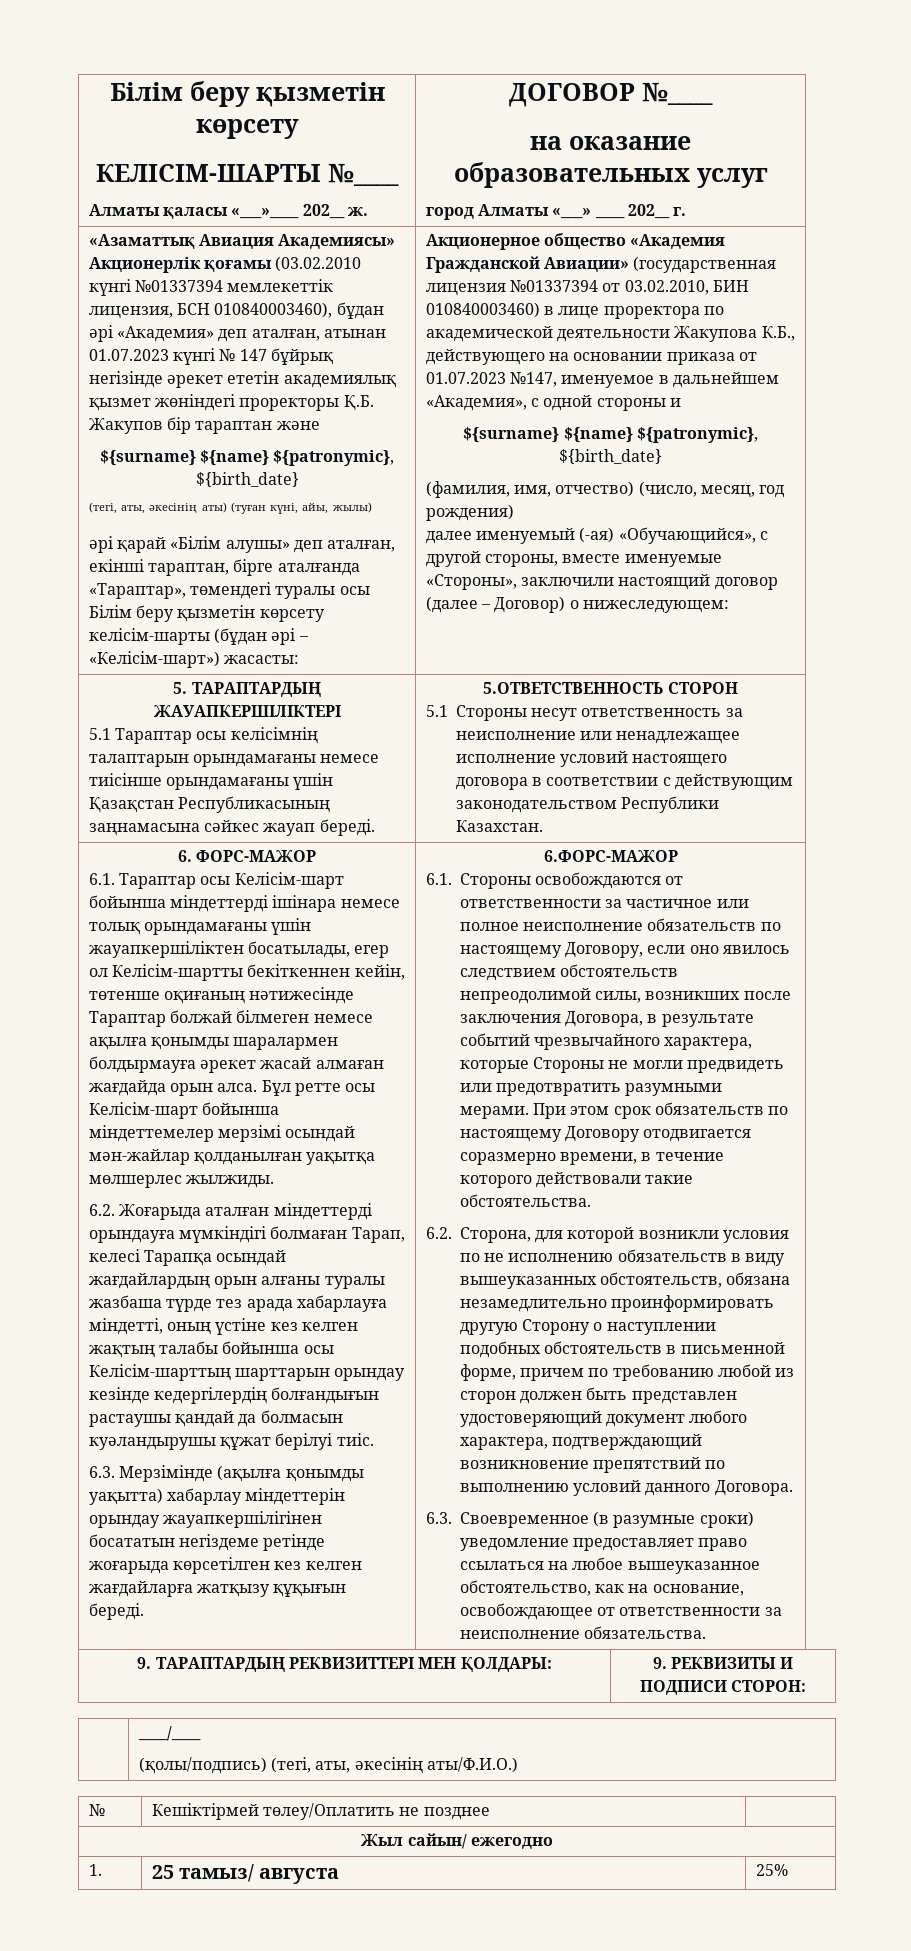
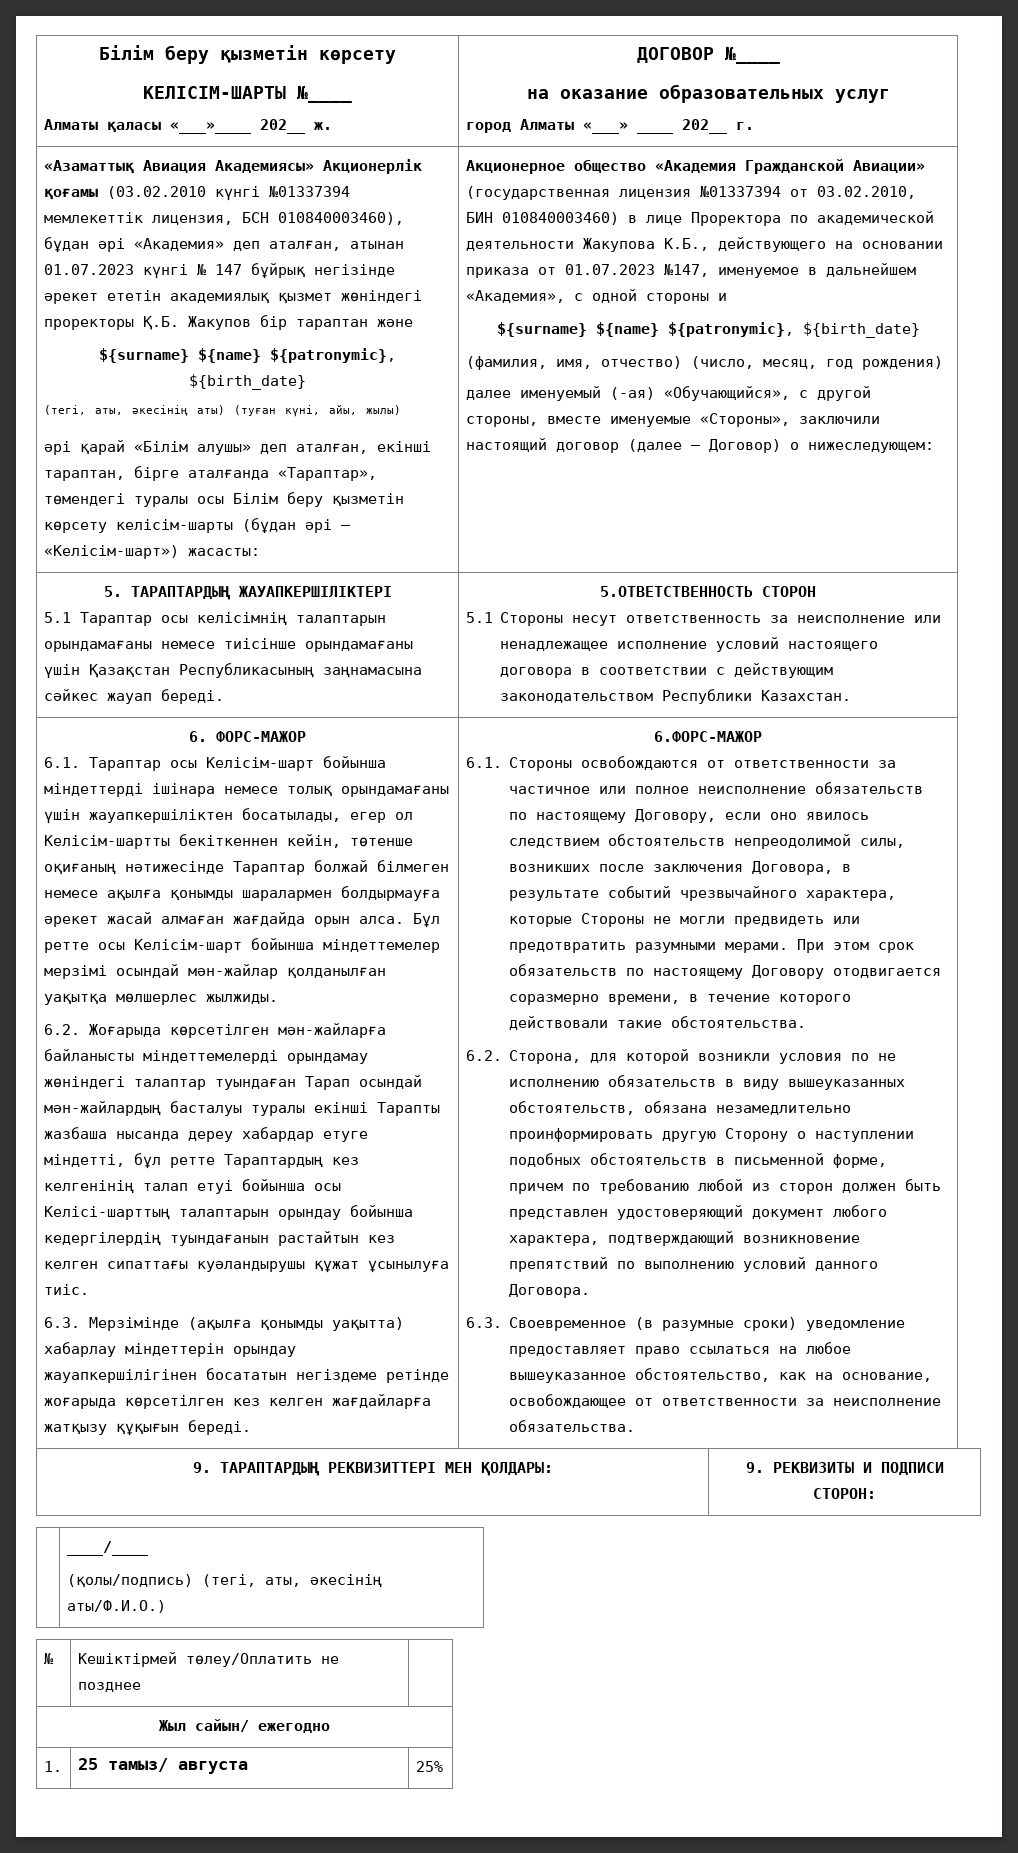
- Акционерное общество «Академия Гражданской Авиации» (государственная лицензия №01337394 от 03.02.2010, БИН 010840003460) в лице проректора по академической деятельности Жакупова К.Б., действующего на основании приказа от 01.07.2023 №147, именуемое в дальнейшем «Академия», с одной стороны и
+ Акционерное общество «Академия Гражданской Авиации» (государственная лицензия №01337394 от 03.02.2010, БИН 010840003460) в лице Проректора по академической деятельности Жакупова К.Б., действующего на основании приказа от 01.07.2023 №147, именуемое в дальнейшем «Академия», с одной стороны и
- 6.2. Жоғарыда аталған міндеттерді орындауға мүмкіндігі болмаған Тарап, келесі Тарапқа осындай жағдайлардың орын алғаны туралы жазбаша түрде тез арада хабарлауға міндетті, оның үстіне кез келген жақтың талабы бойынша осы Келісім-шарттың шарттарын орындау кезінде кедергілердің болғандығын растаушы қандай да болмасын куәландырушы құжат берілуі тиіс.
+ 6.2. Жоғарыда көрсетілген мән-жайларға байланысты міндеттемелерді орындамау жөніндегі талаптар туындаған Тарап осындай мән-жайлардың басталуы туралы екінші Тарапты жазбаша нысанда дереу хабардар етуге міндетті, бұл ретте Тараптардың кез келгенінің талап етуі бойынша осы Келісі-шарттың талаптарын орындау бойынша кедергілердің туындағанын растайтын кез келген сипаттағы куәландырушы құжат ұсынылуға тиіс.

